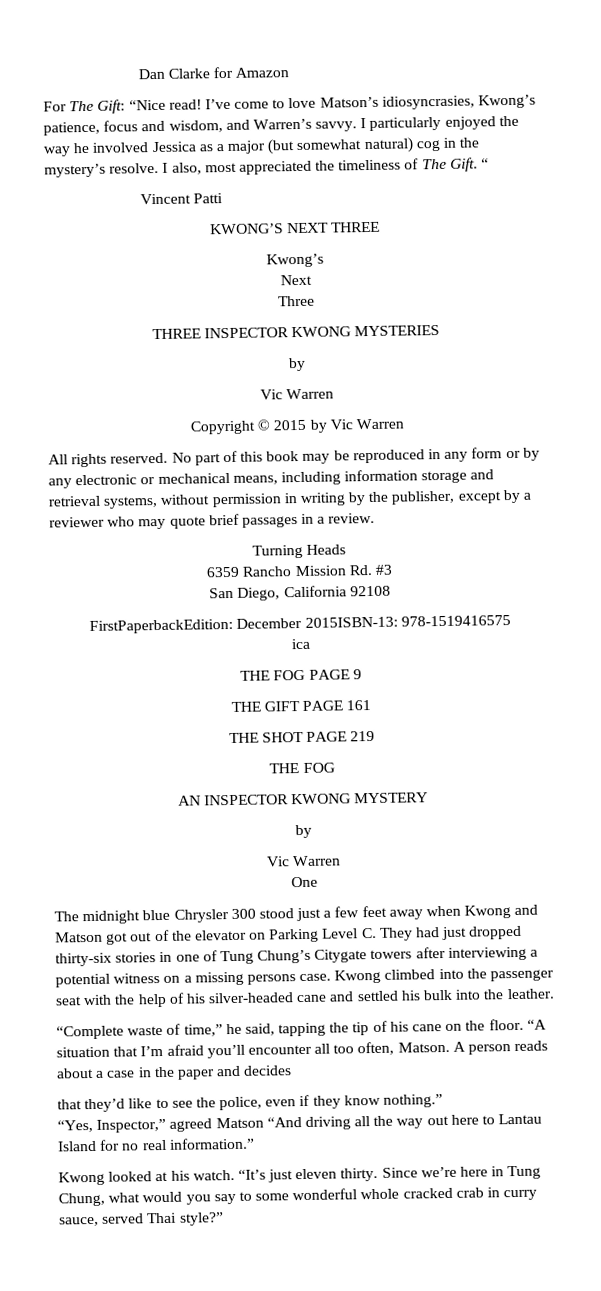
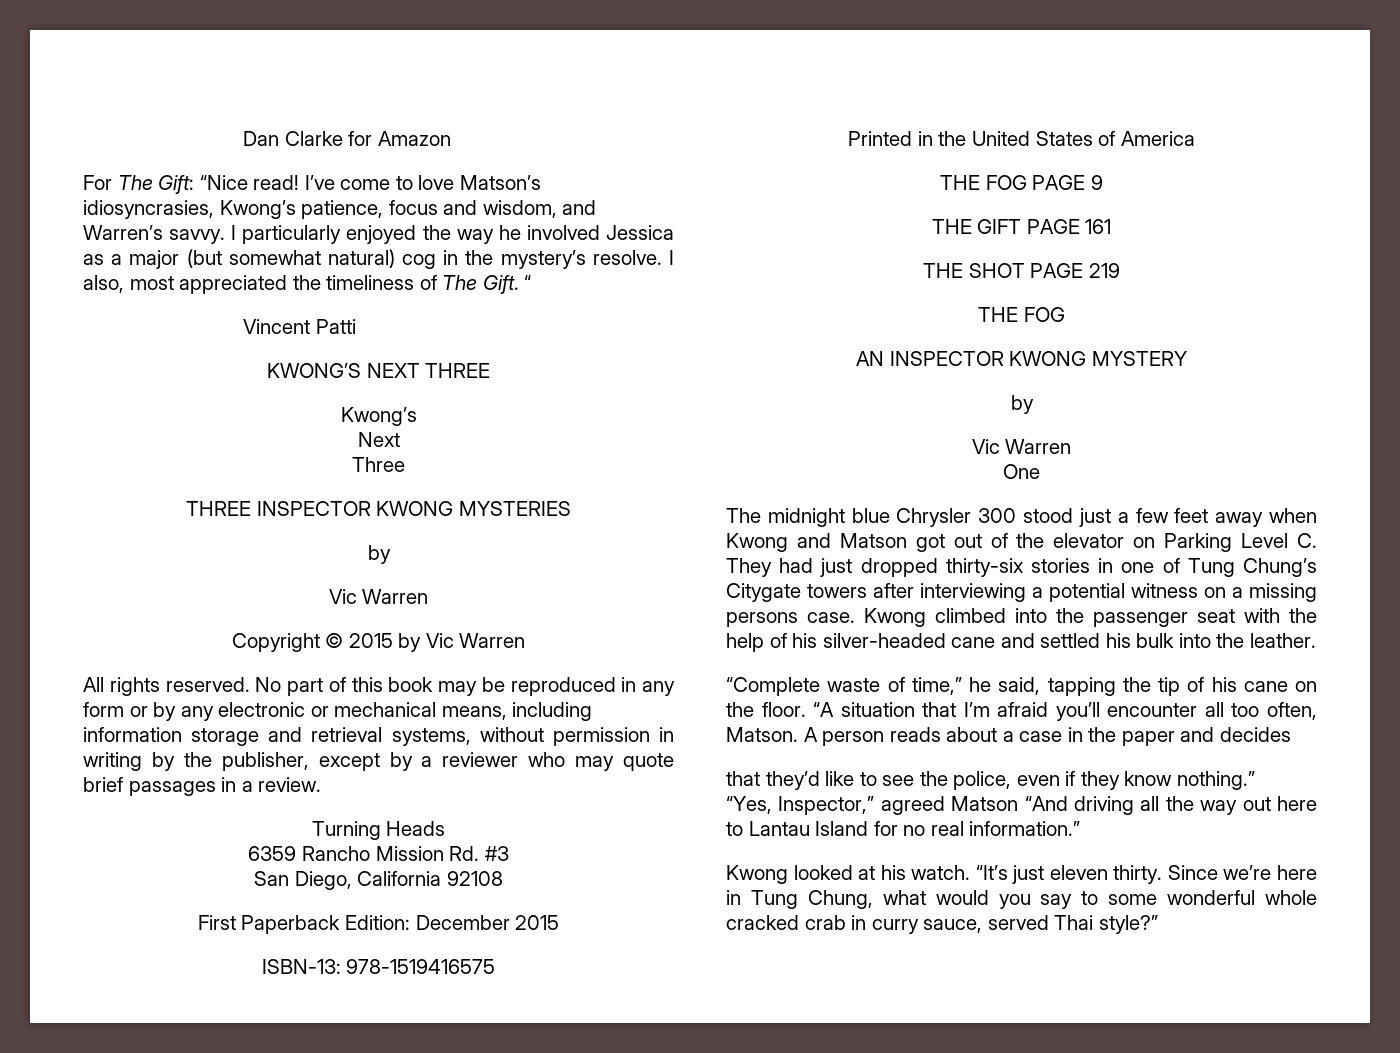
- FirstPaperbackEdition: December 2015ISBN-13: 978-1519416575
- ica
+ First Paperback Edition: December 2015
+ ISBN-13: 978-1519416575
+ Printed in the United States of America

